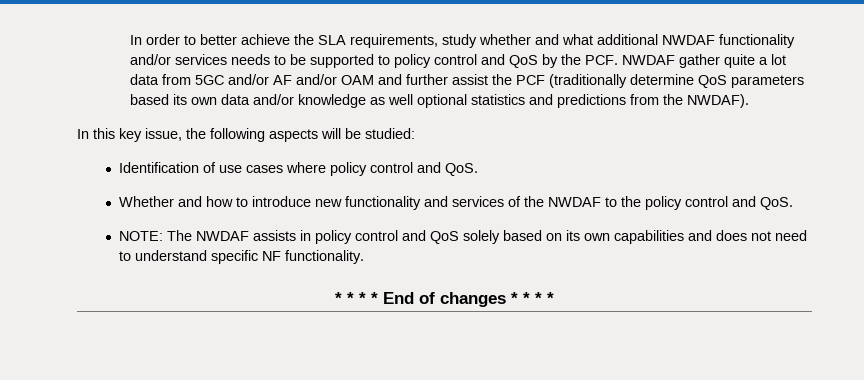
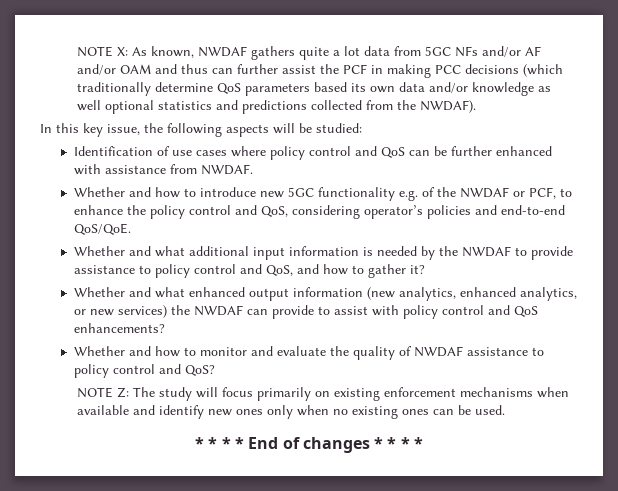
- In order to better achieve the SLA requirements, study whether and what additional NWDAF functionality and/or services needs to be supported to policy control and QoS by the PCF. NWDAF gather quite a lot data from 5GC and/or AF and/or OAM and further assist the PCF (traditionally determine QoS parameters based its own data and/or knowledge as well optional statistics and predictions from the NWDAF).
+ NOTE X: As known, NWDAF gathers quite a lot data from 5GC NFs and/or AF and/or OAM and thus can further assist the PCF in making PCC decisions (which traditionally determine QoS parameters based its own data and/or knowledge as well optional statistics and predictions collected from the NWDAF).
- Identification of use cases where policy control and QoS.
+ Identification of use cases where policy control and QoS can be further enhanced with assistance from NWDAF.
- Whether and how to introduce new functionality and services of the NWDAF to the policy control and QoS.
- NOTE: The NWDAF assists in policy control and QoS solely based on its own capabilities and does not need to understand specific NF functionality.
+ Whether and how to introduce new 5GC functionality e.g. of the NWDAF or PCF, to enhance the policy control and QoS, considering operator’s policies and end-to-end QoS/QoE.
+ Whether and what additional input information is needed by the NWDAF to provide assistance to policy control and QoS, and how to gather it?
+ Whether and what enhanced output information (new analytics, enhanced analytics, or new services) the NWDAF can provide to assist with policy control and QoS enhancements?
+ Whether and how to monitor and evaluate the quality of NWDAF assistance to policy control and QoS?
+ NOTE Z: The study will focus primarily on existing enforcement mechanisms when available and identify new ones only when no existing ones can be used.

